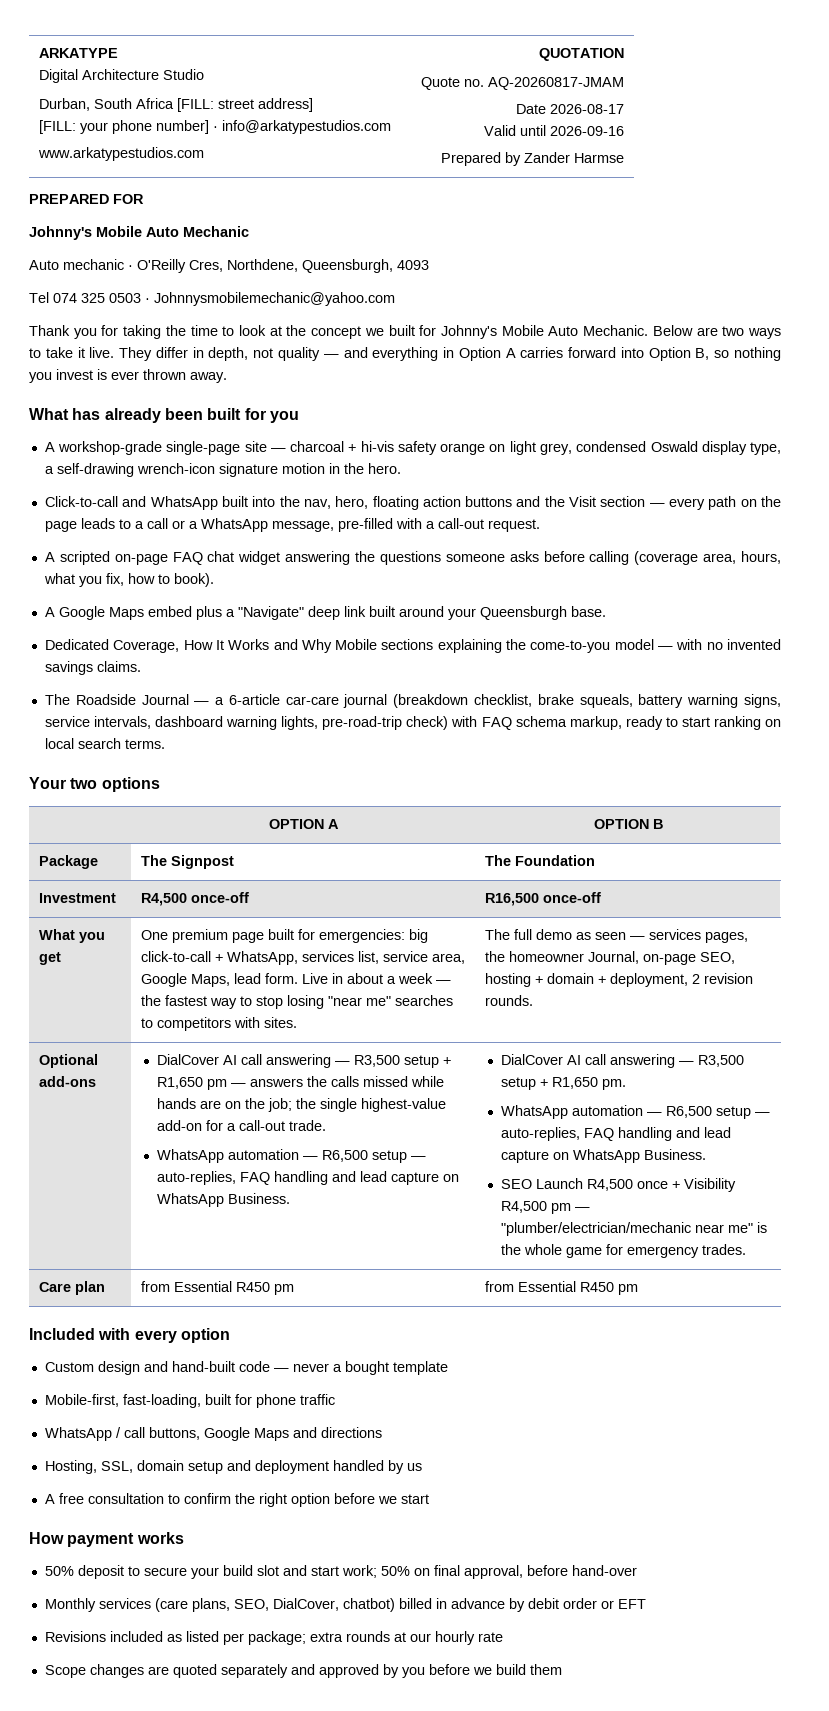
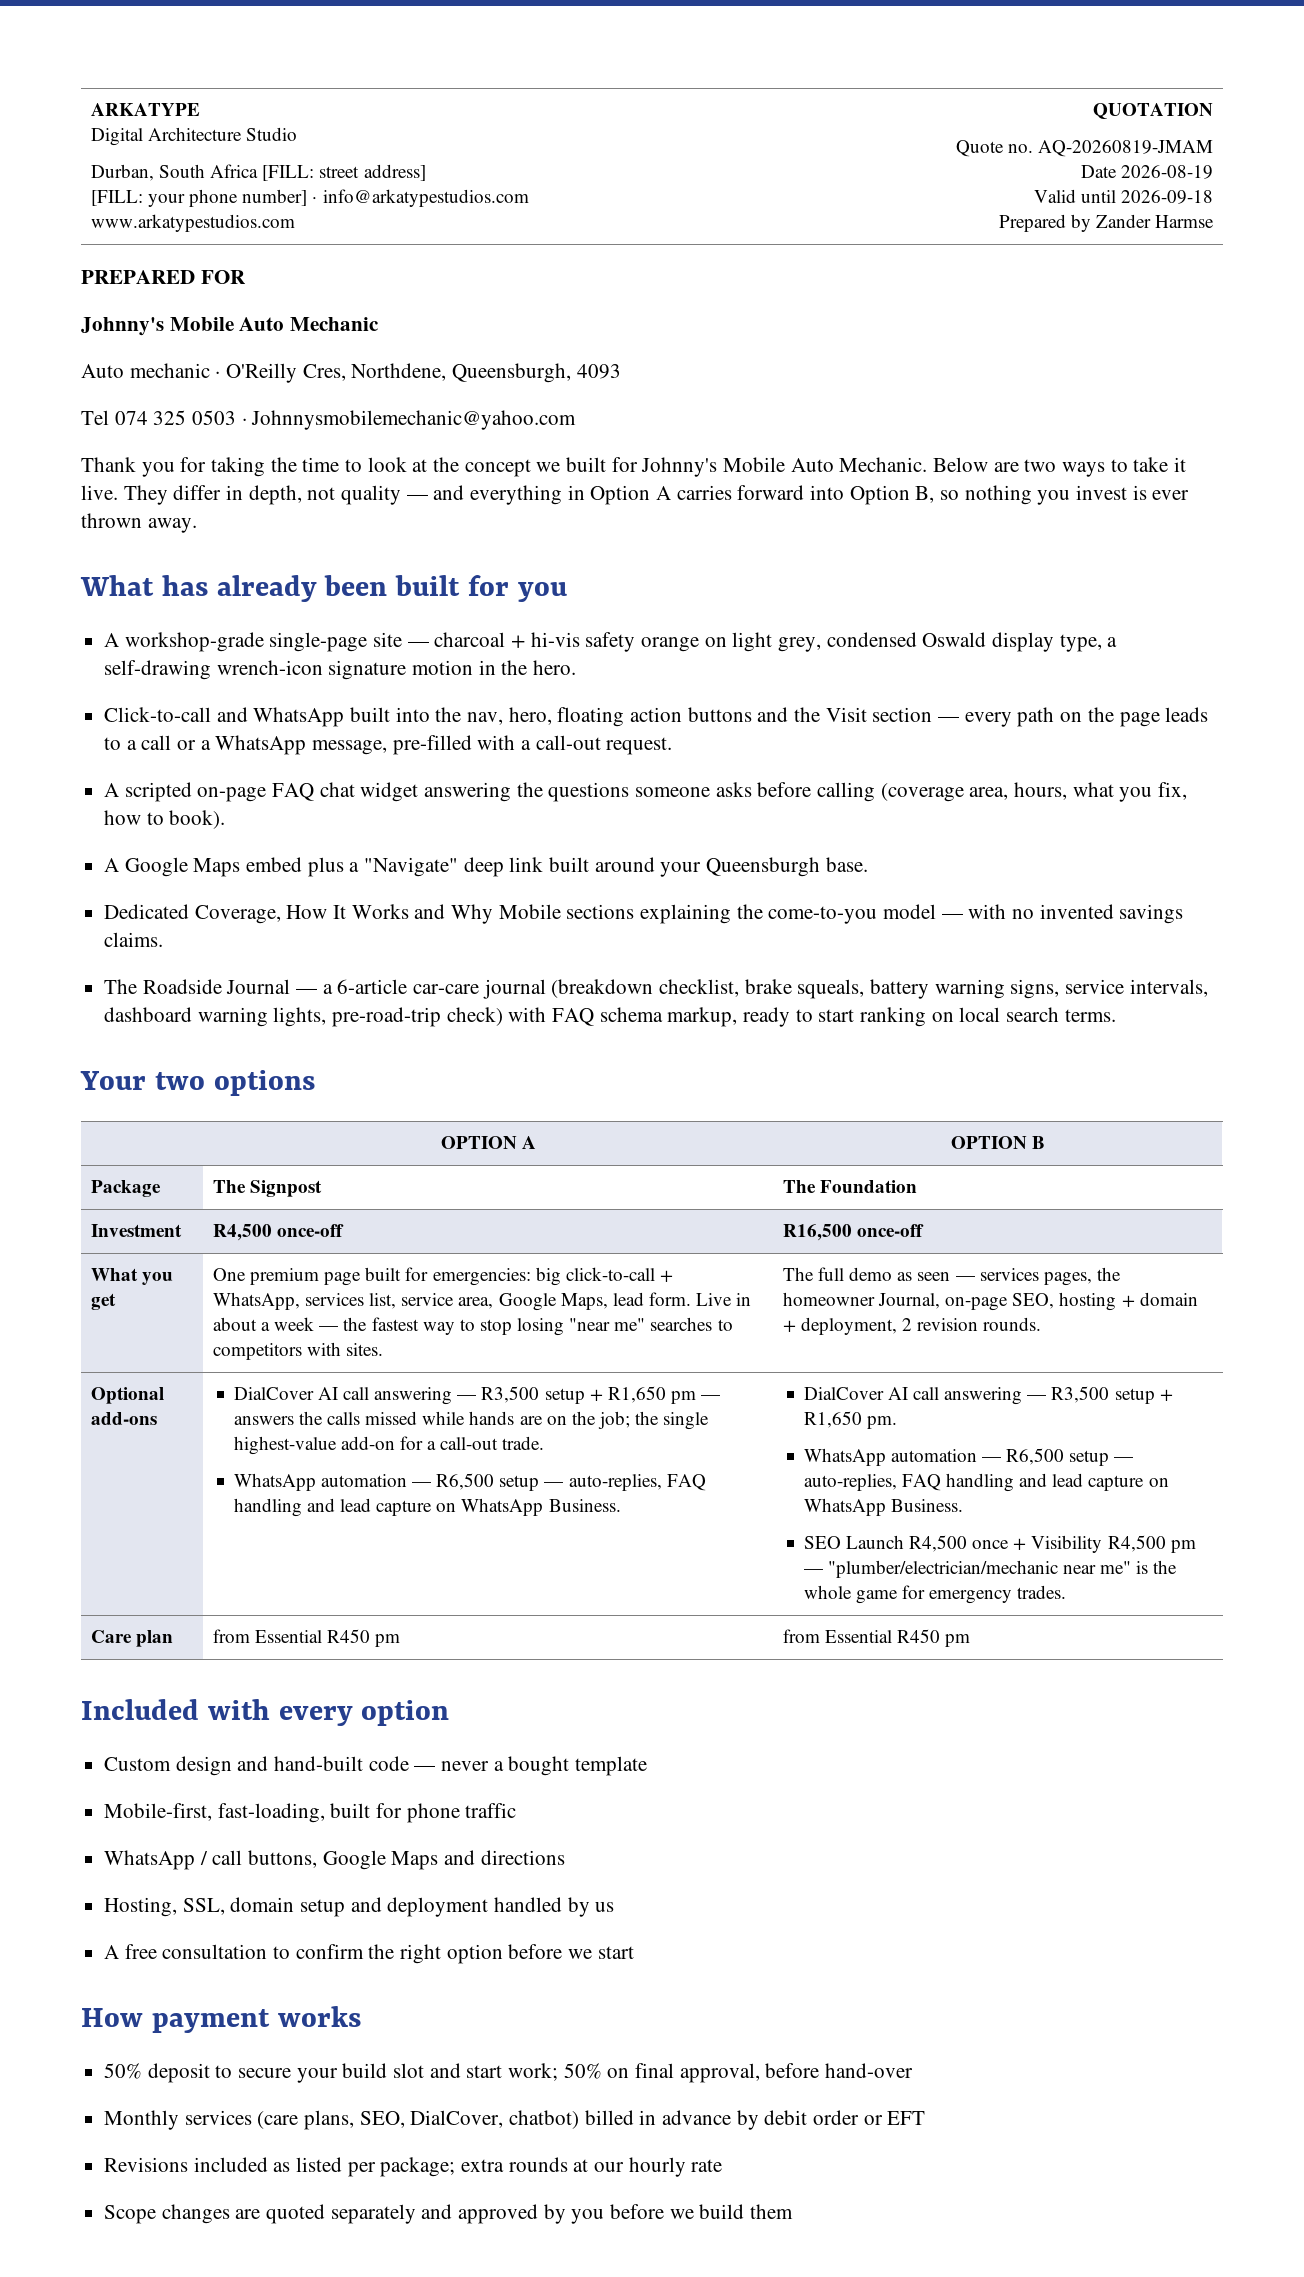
  ARKATYPE
  Digital Architecture Studio
  Durban, South Africa [FILL: street address]
  [FILL: your phone number] · info@arkatypestudios.com
  www.arkatypestudios.com | QUOTATION
- Quote no. AQ-20260817-JMAM
- Date 2026-08-17
- Valid until 2026-09-16
+ Quote no. AQ-20260819-JMAM
+ Date 2026-08-19
+ Valid until 2026-09-18

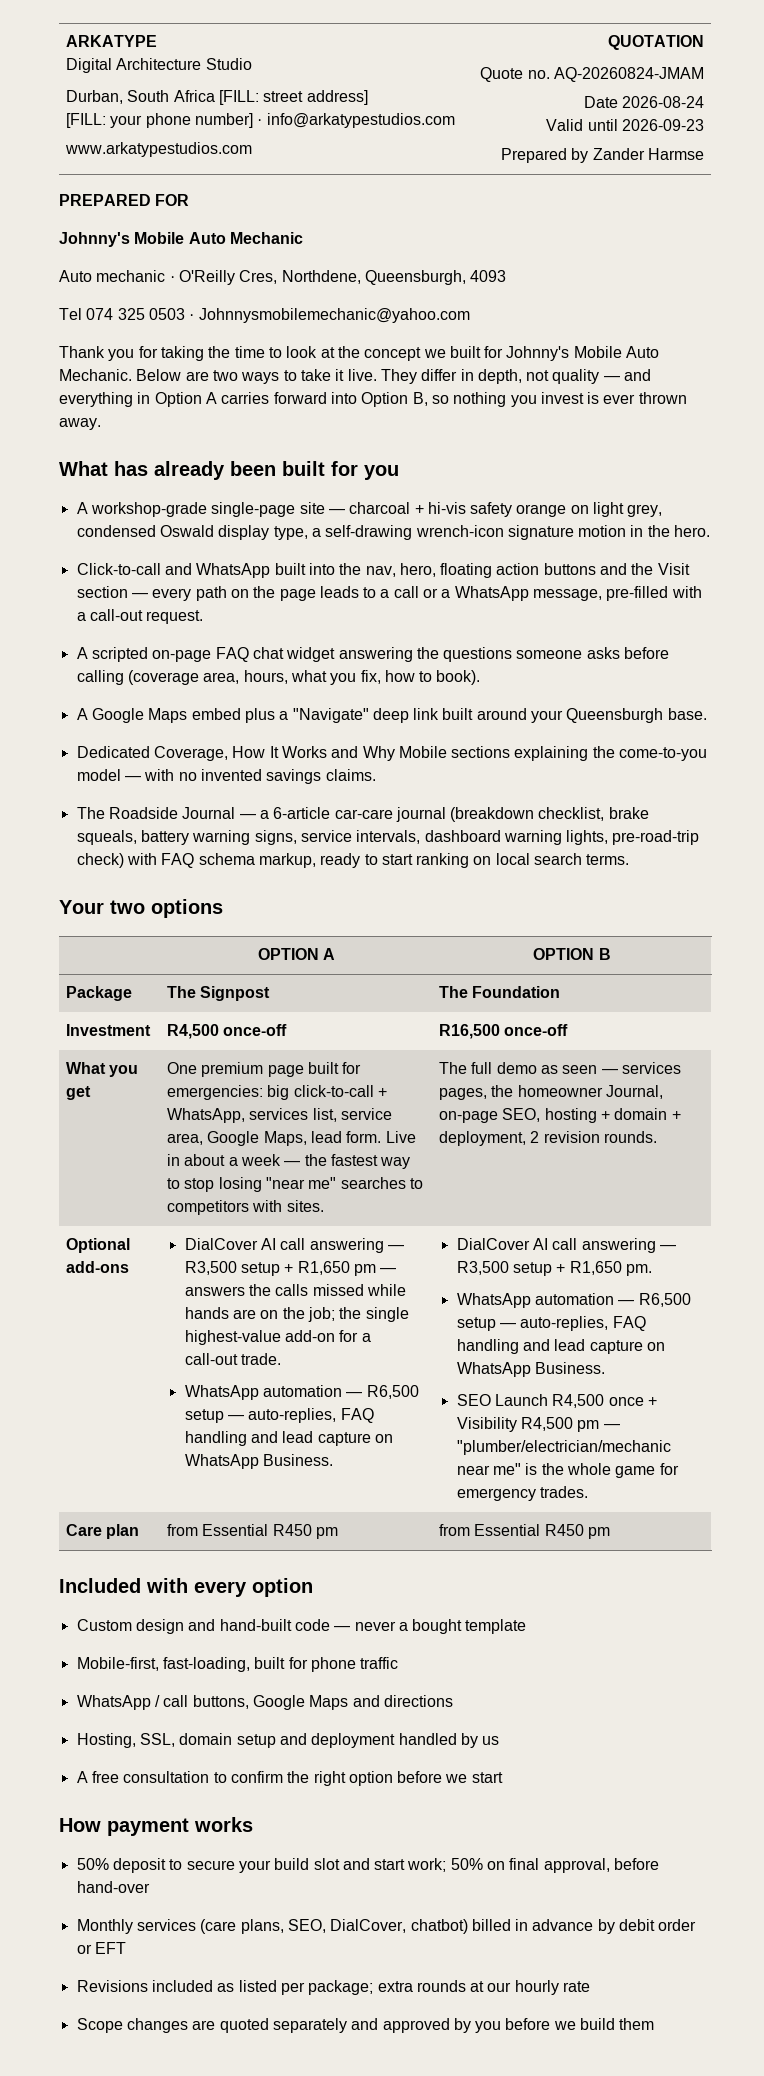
  ARKATYPE
  Digital Architecture Studio
  Durban, South Africa [FILL: street address]
  [FILL: your phone number] · info@arkatypestudios.com
  www.arkatypestudios.com | QUOTATION
- Quote no. AQ-20260819-JMAM
- Date 2026-08-19
- Valid until 2026-09-18
+ Quote no. AQ-20260824-JMAM
+ Date 2026-08-24
+ Valid until 2026-09-23

